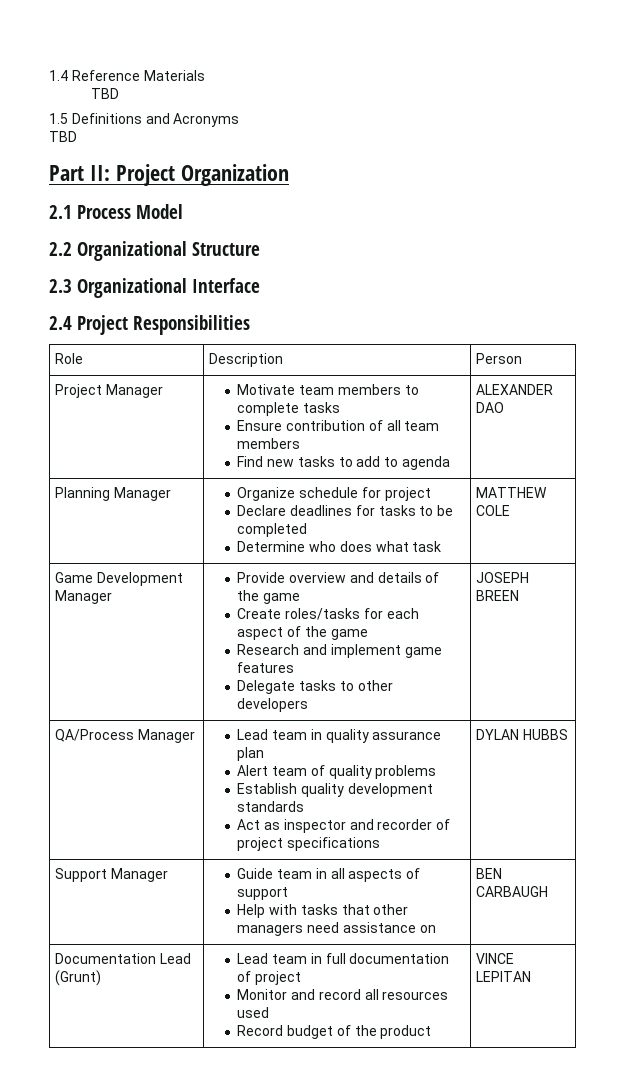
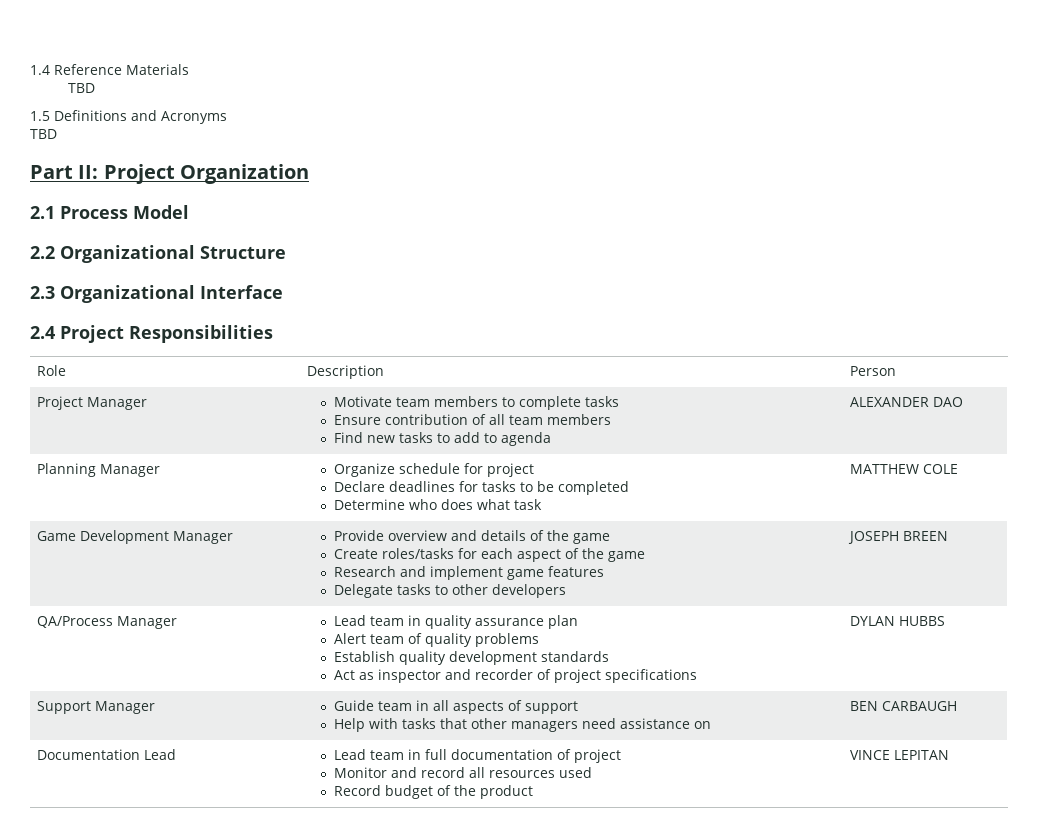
- Documentation Lead (Grunt) | Lead team in full documentation of project
+ Documentation Lead | Lead team in full documentation of project

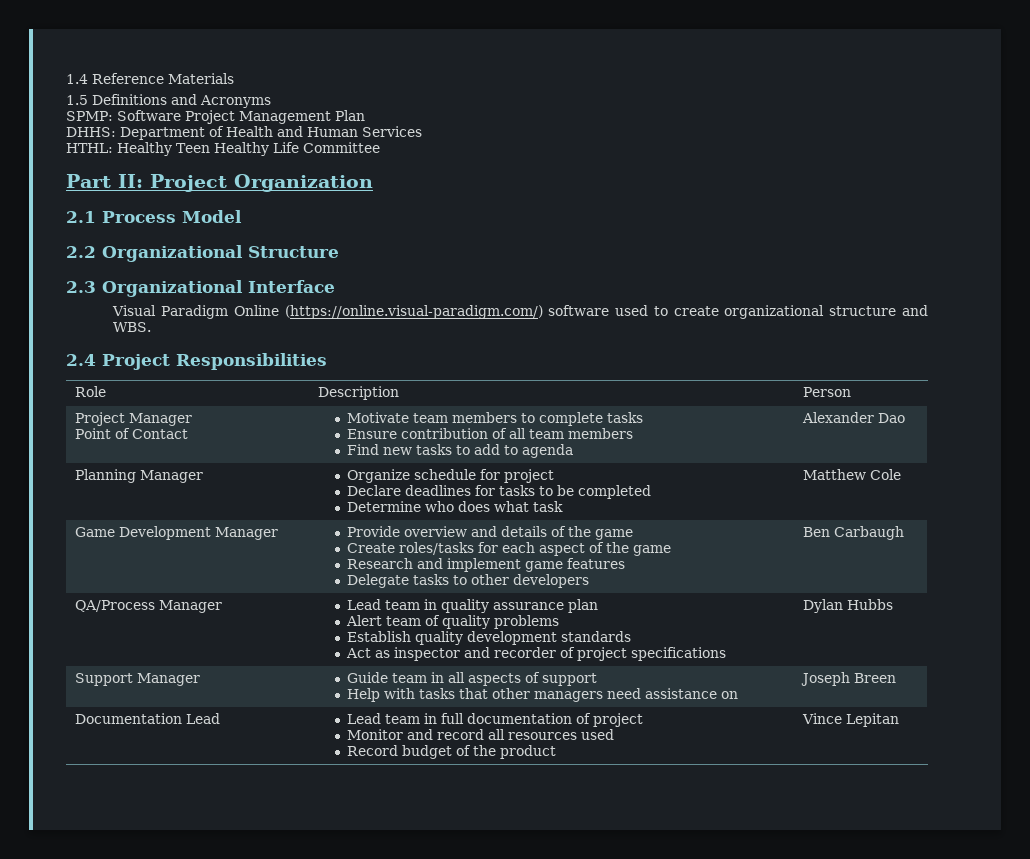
  1.4 Reference Materials
- TBD
  1.5 Definitions and Acronyms
- TBD
+ SPMP: Software Project Management Plan
+ DHHS: Department of Health and Human Services
+ HTHL: Healthy Teen Healthy Life Committee
+ Visual Paradigm Online (https://online.visual-paradigm.com/) software used to create organizational structure and WBS.
- Project Manager | Motivate team members to complete tasks
+ Project Manager
+ Point of Contact | Motivate team members to complete tasks
  Ensure contribution of all team members
- Find new tasks to add to agenda | ALEXANDER DAO
+ Find new tasks to add to agenda | Alexander Dao
  Planning Manager | Organize schedule for project
  Declare deadlines for tasks to be completed
- Determine who does what task | MATTHEW COLE
+ Determine who does what task | Matthew Cole
  Game Development Manager | Provide overview and details of the game
  Create roles/tasks for each aspect of the game
  Research and implement game features
- Delegate tasks to other developers | JOSEPH BREEN
+ Delegate tasks to other developers | Ben Carbaugh
  QA/Process Manager | Lead team in quality assurance plan
  Alert team of quality problems
  Establish quality development standards
- Act as inspector and recorder of project specifications | DYLAN HUBBS
+ Act as inspector and recorder of project specifications | Dylan Hubbs
  Support Manager | Guide team in all aspects of support
- Help with tasks that other managers need assistance on | BEN CARBAUGH
+ Help with tasks that other managers need assistance on | Joseph Breen
  Documentation Lead | Lead team in full documentation of project
  Monitor and record all resources used
- Record budget of the product | VINCE LEPITAN
+ Record budget of the product | Vince Lepitan

